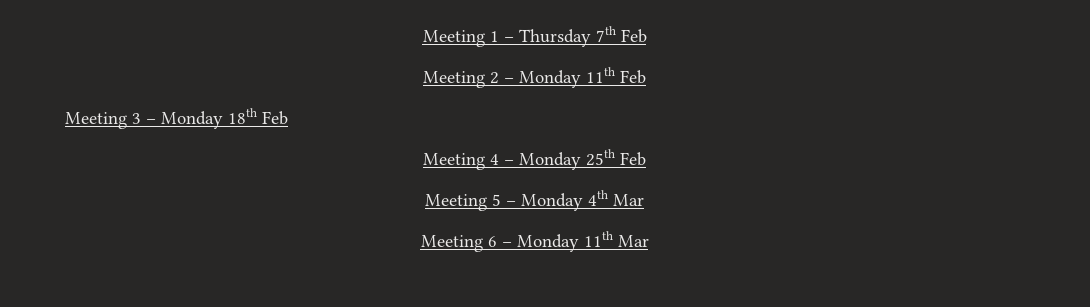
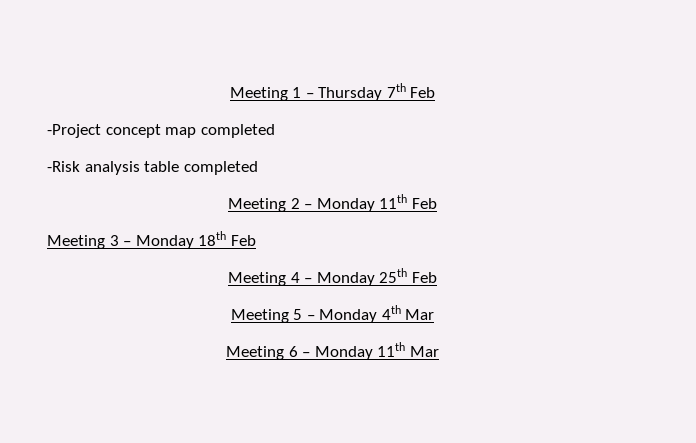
+ -Project concept map completed
+ -Risk analysis table completed

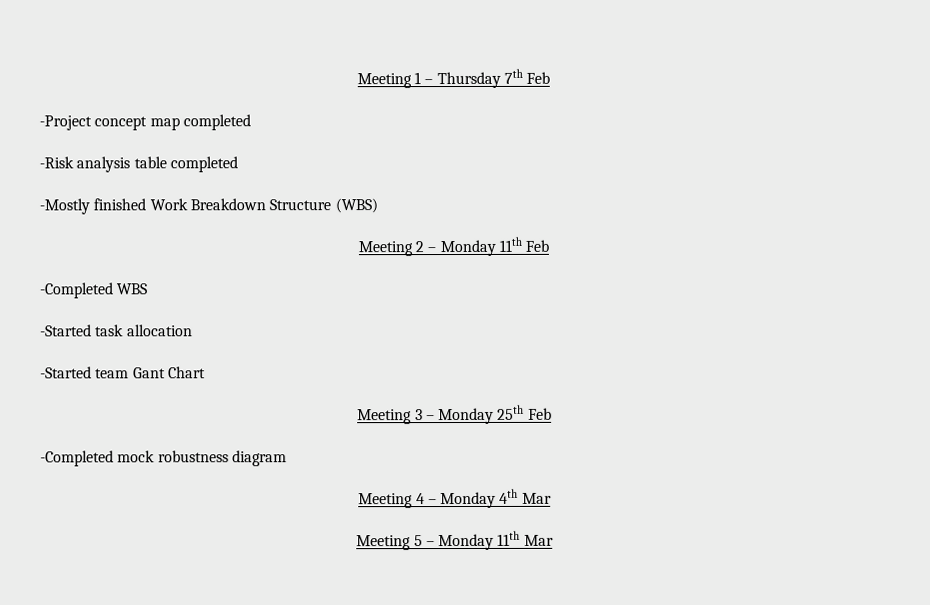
+ -Mostly finished Work Breakdown Structure (WBS)
- Meeting 3 – Monday 18th Feb
- Meeting 4 – Monday 25th Feb
- Meeting 5 – Monday 4th Mar
+ -Completed WBS
+ -Started task allocation
+ -Started team Gant Chart
+ Meeting 3 – Monday 25th Feb
+ -Completed mock robustness diagram
+ Meeting 4 – Monday 4th Mar
- Meeting 6 – Monday 11th Mar
+ Meeting 5 – Monday 11th Mar

